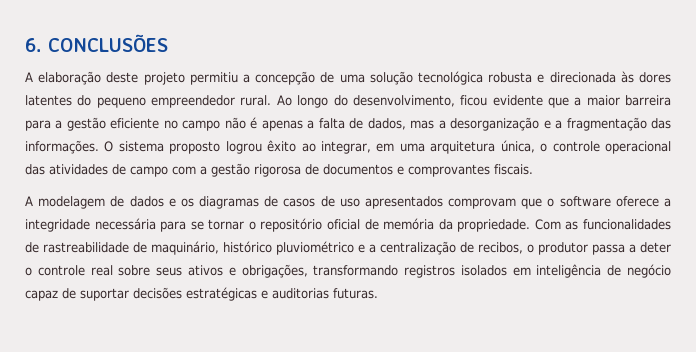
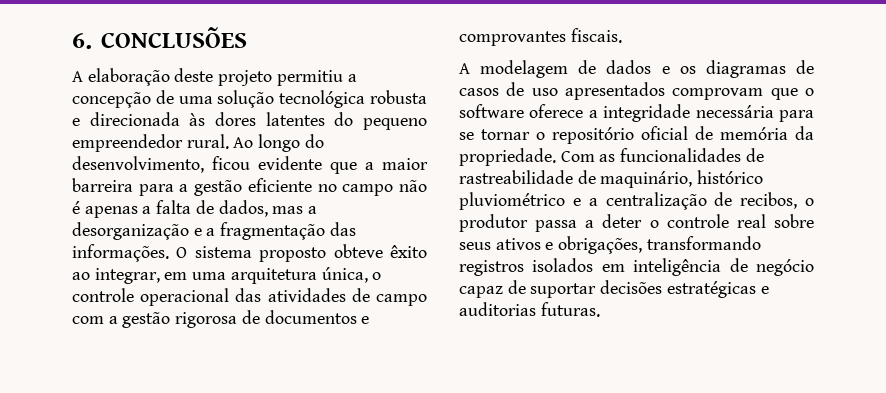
- O sistema proposto logrou êxito ao integrar, em uma arquitetura única, o controle operacional das atividades de campo com a gestão rigorosa de documentos e comprovantes fiscais.
+ O sistema proposto obteve êxito ao integrar, em uma arquitetura única, o controle operacional das atividades de campo com a gestão rigorosa de documentos e comprovantes fiscais.

